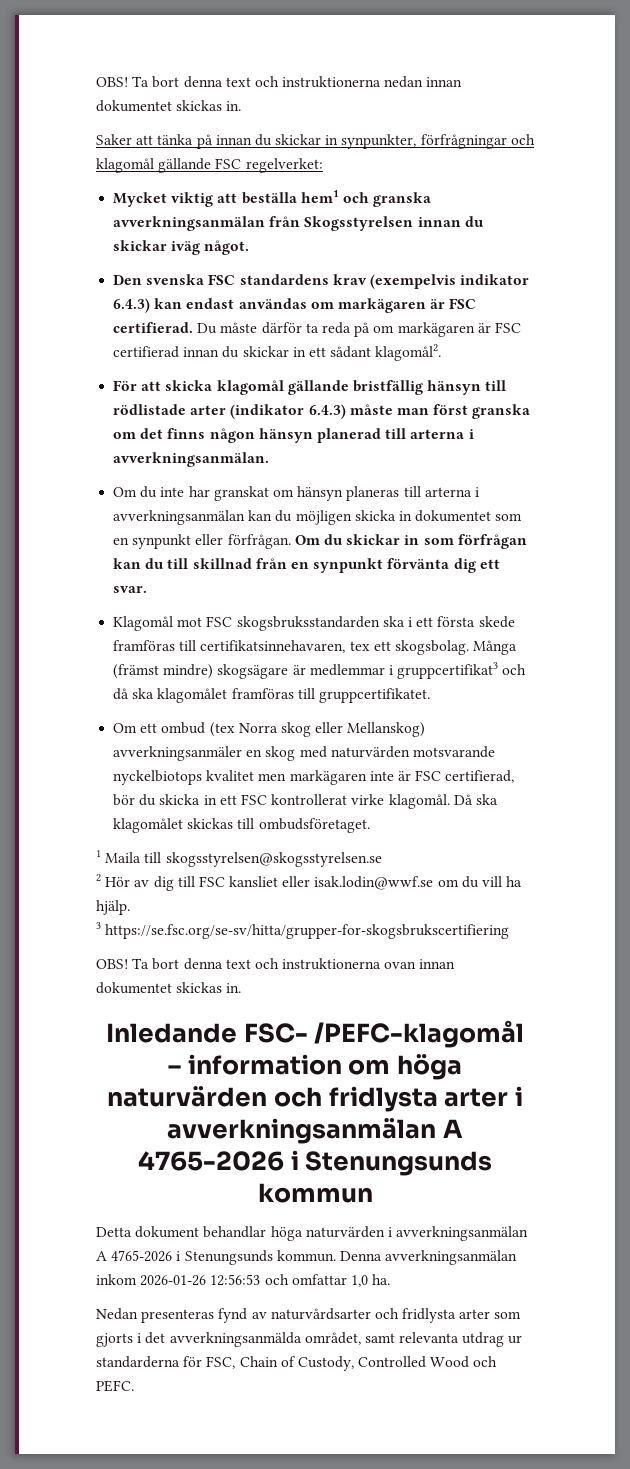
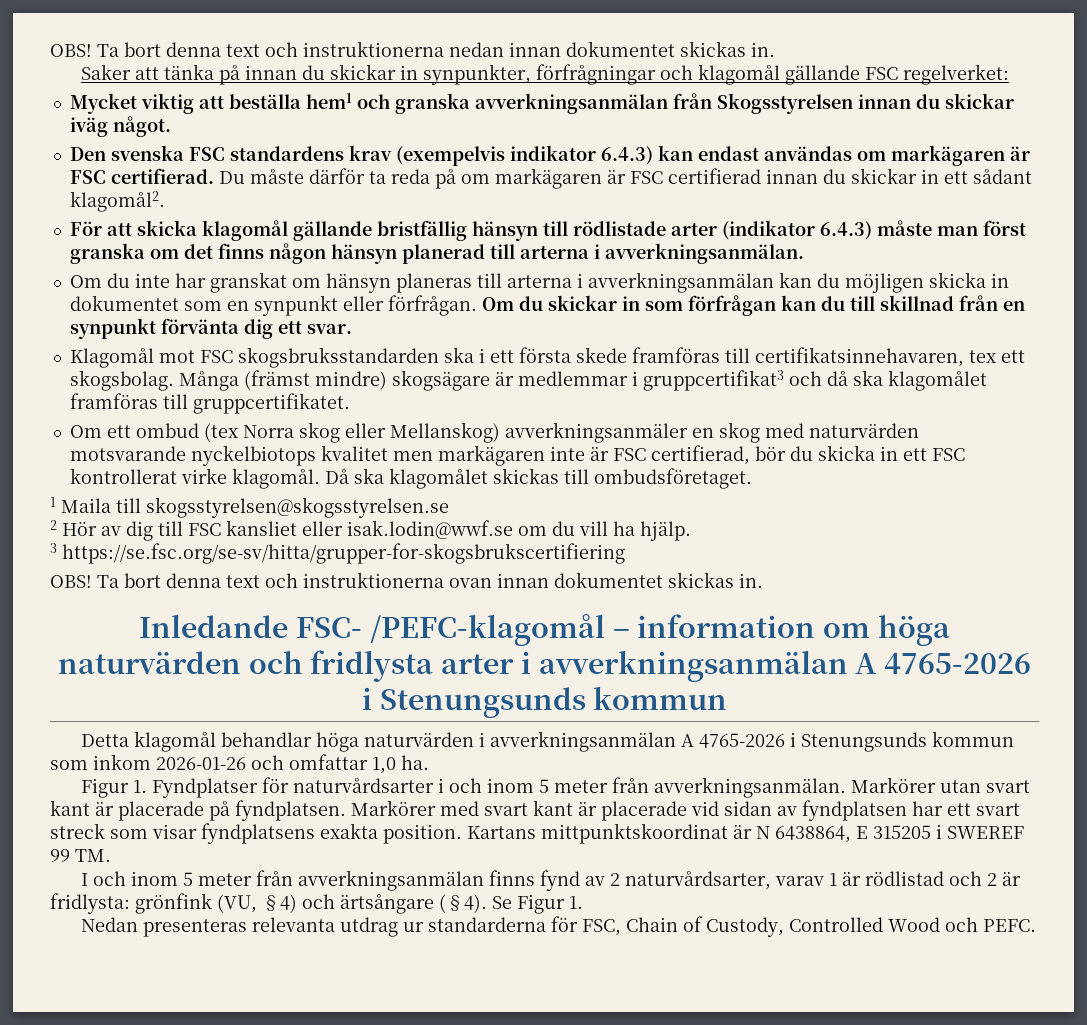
- Detta dokument behandlar höga naturvärden i avverkningsanmälan A 4765-2026 i Stenungsunds kommun. Denna avverkningsanmälan inkom 2026-01-26 12:56:53 och omfattar 1,0 ha.
+ Detta klagomål behandlar höga naturvärden i avverkningsanmälan A 4765-2026 i Stenungsunds kommun som inkom 2026-01-26 och omfattar 1,0 ha.
- Nedan presenteras fynd av naturvårdsarter och fridlysta arter som gjorts i det avverkningsanmälda området, samt relevanta utdrag ur standarderna för FSC, Chain of Custody, Controlled Wood och PEFC.
+ Figur 1. Fyndplatser för naturvårdsarter i och inom 5 meter från avverkningsanmälan. Markörer utan svart kant är placerade på fyndplatsen. Markörer med svart kant är placerade vid sidan av fyndplatsen har ett svart streck som visar fyndplatsens exakta position. Kartans mittpunktskoordinat är N 6438864, E 315205 i SWEREF 99 TM.
+ I och inom 5 meter från avverkningsanmälan finns fynd av 2 naturvårdsarter, varav 1 är rödlistad och 2 är fridlysta: grönfink (VU, §4) och ärtsångare (§4). Se Figur 1.
+ Nedan presenteras relevanta utdrag ur standarderna för FSC, Chain of Custody, Controlled Wood och PEFC.

